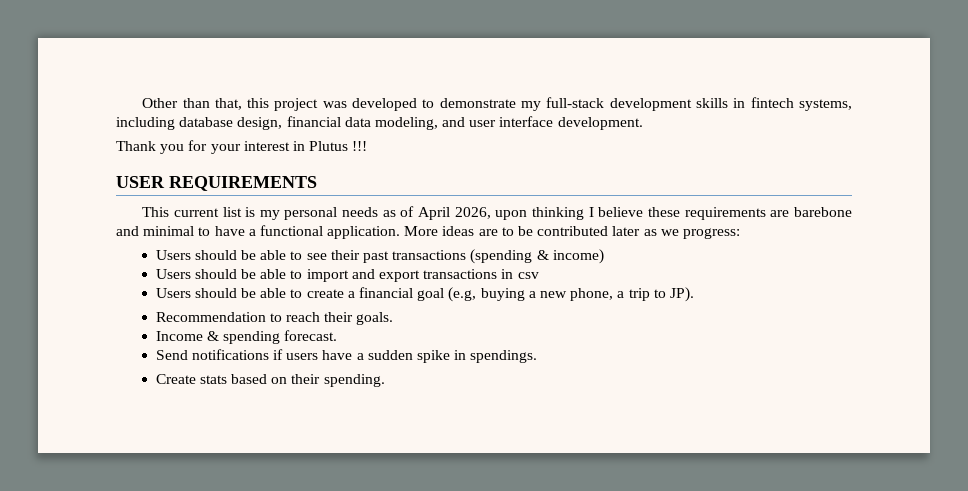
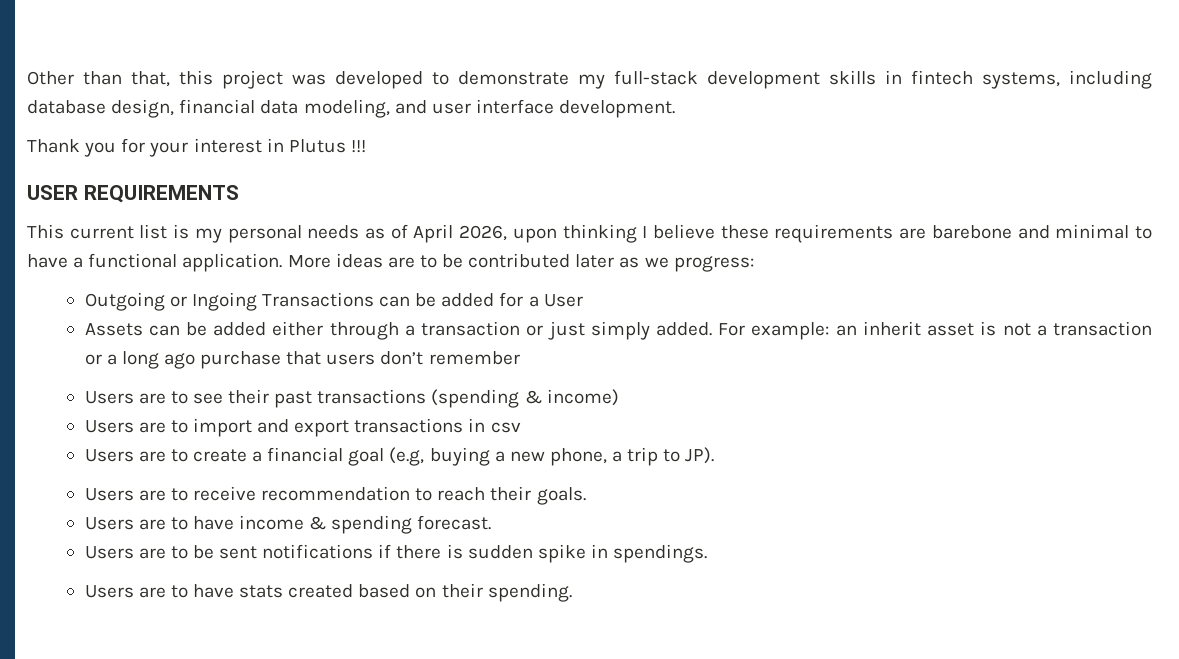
- Users should be able to see their past transactions (spending & income)
+ Outgoing or Ingoing Transactions can be added for a User
+ Assets can be added either through a transaction or just simply added. For example: an inherit asset is not a transaction or a long ago purchase that users don’t remember
+ Users are to see their past transactions (spending & income)
- Users should be able to import and export transactions in csv
+ Users are to import and export transactions in csv
- Users should be able to create a financial goal (e.g, buying a new phone, a trip to JP).
+ Users are to create a financial goal (e.g, buying a new phone, a trip to JP).
- Recommendation to reach their goals.
+ Users are to receive recommendation to reach their goals.
- Income & spending forecast.
- Send notifications if users have a sudden spike in spendings.
- Create stats based on their spending.
+ Users are to have income & spending forecast.
+ Users are to be sent notifications if there is sudden spike in spendings.
+ Users are to have stats created based on their spending.

